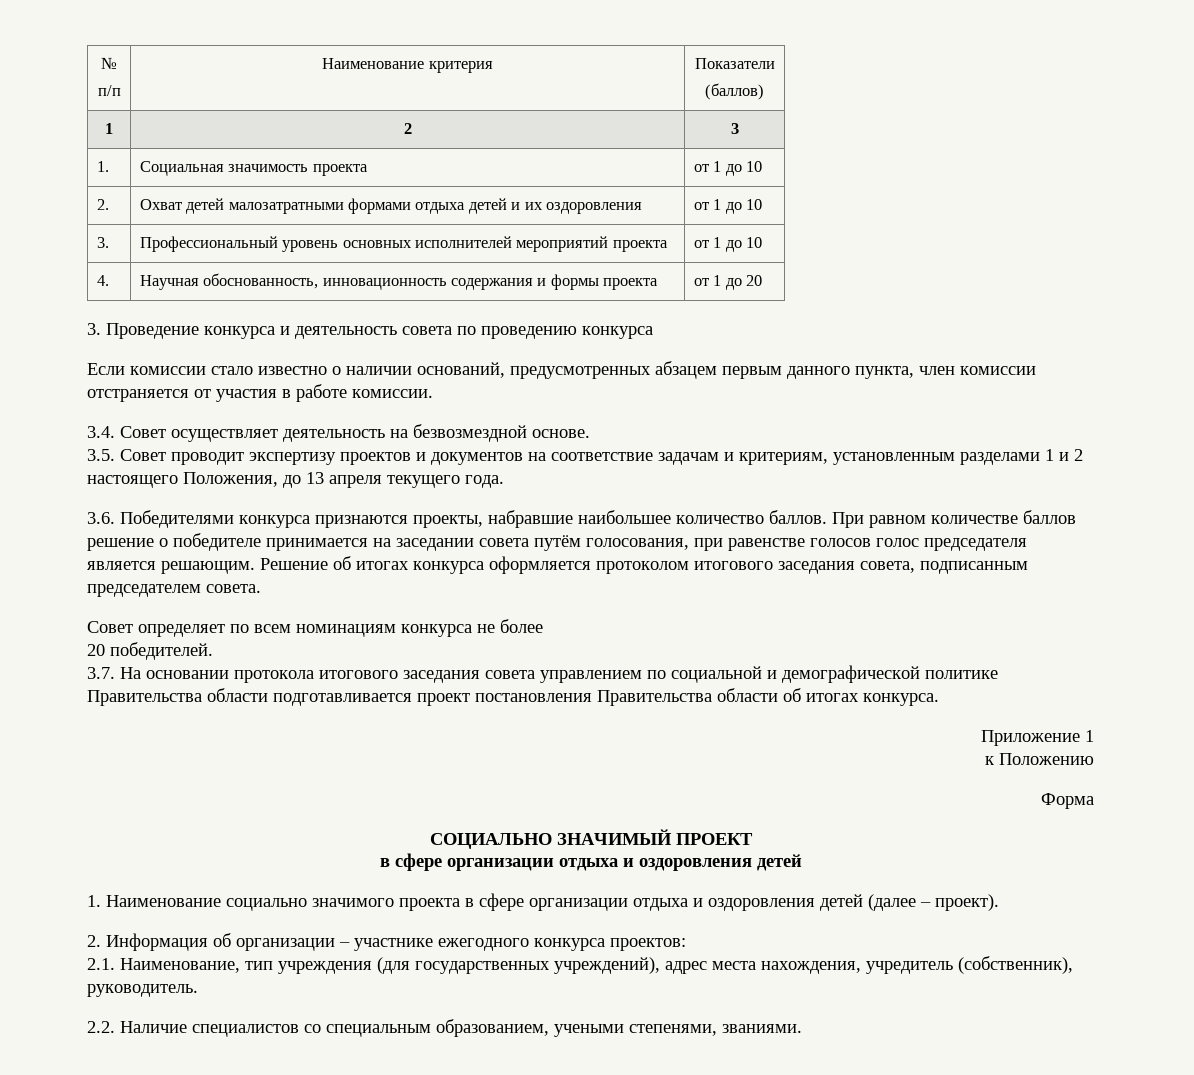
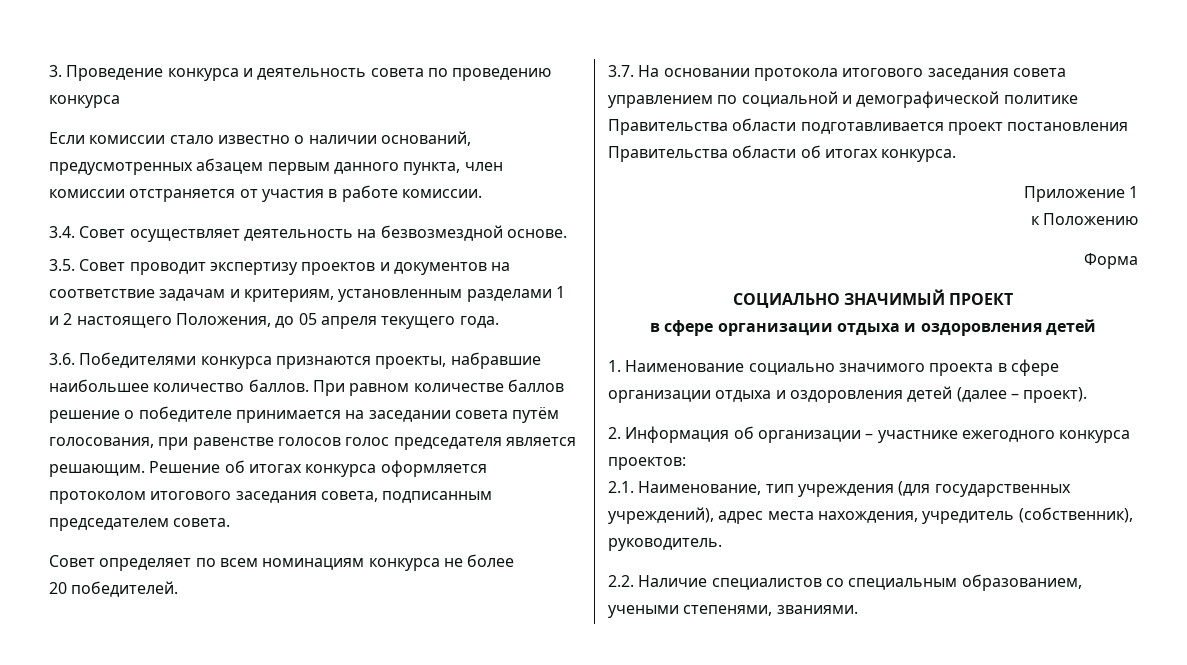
- №
- п/п | Наименование критерия | Показатели
- (баллов)
- 1 | 2 | 3
- 1. | Социальная значимость проекта | от 1 до 10
- 2. | Охват детей малозатратными формами отдыха детей и их оздоровления | от 1 до 10
- 3. | Профессиональный уровень основных исполнителей мероприятий проекта | от 1 до 10
- 4. | Научная обоснованность, инновационность содержания и формы проекта | от 1 до 20
- 3.5. Совет проводит экспертизу проектов и документов на соответствие задачам и критериям, установленным разделами 1 и 2 настоящего Положения, до 13 апреля текущего года.
+ 3.5. Совет проводит экспертизу проектов и документов на соответствие задачам и критериям, установленным разделами 1 и 2 настоящего Положения, до 05 апреля текущего года.

